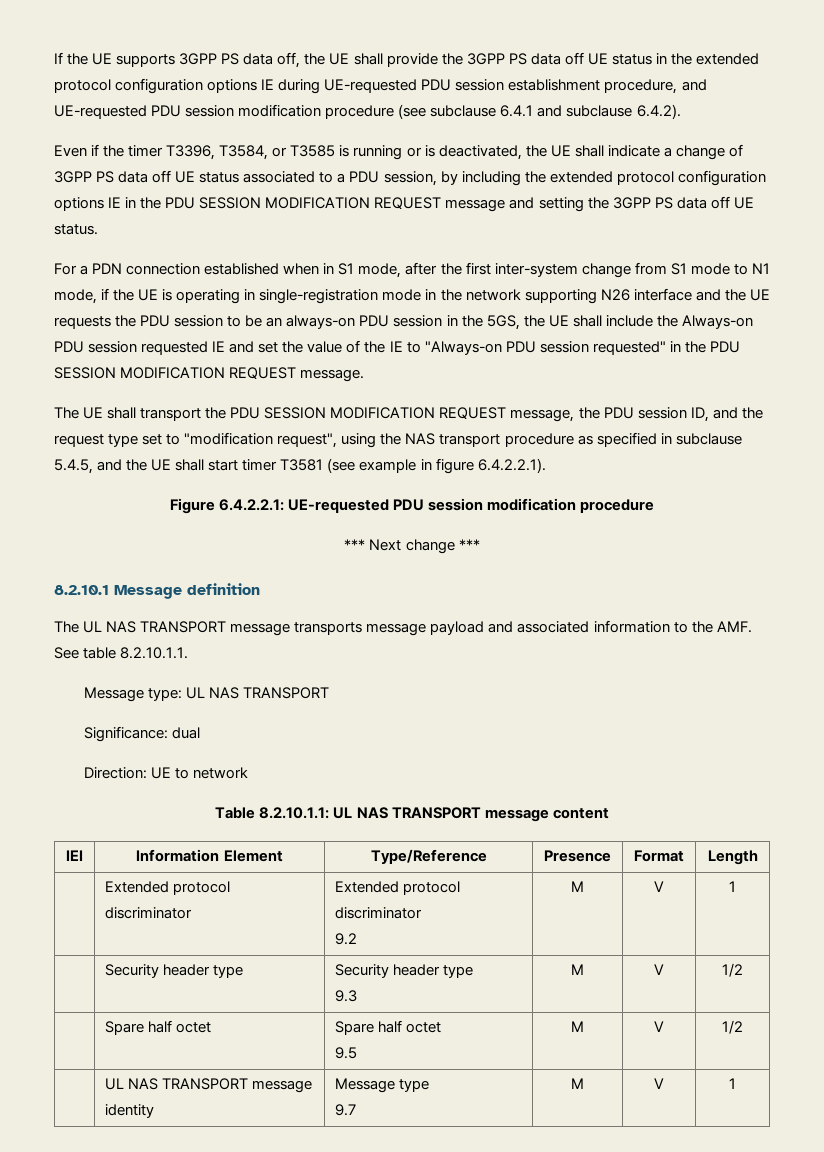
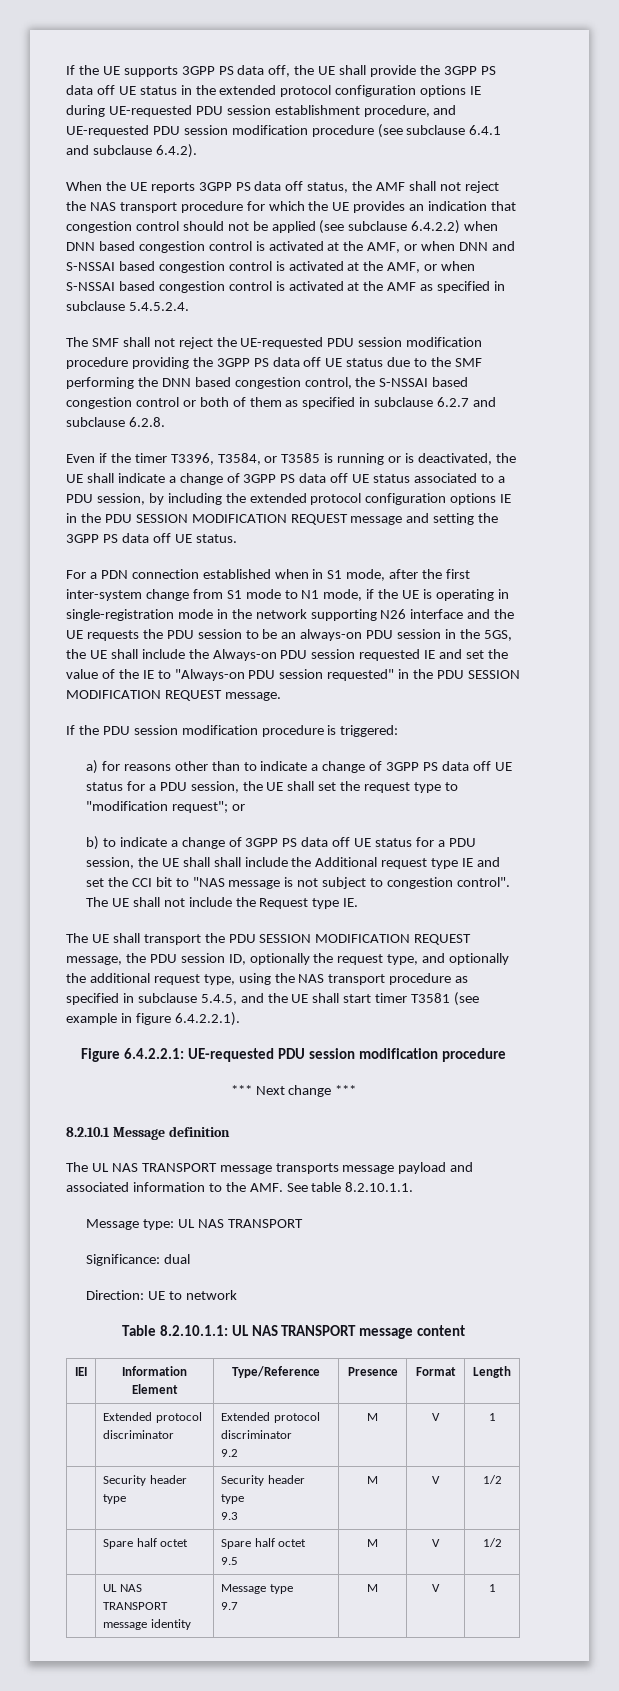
+ When the UE reports 3GPP PS data off status, the AMF shall not reject the NAS transport procedure for which the UE provides an indication that congestion control should not be applied (see subclause 6.4.2.2) when DNN based congestion control is activated at the AMF, or when DNN and S-NSSAI based congestion control is activated at the AMF, or when S-NSSAI based congestion control is activated at the AMF as specified in subclause 5.4.5.2.4.
+ The SMF shall not reject the UE-requested PDU session modification procedure providing the 3GPP PS data off UE status due to the SMF performing the DNN based congestion control, the S-NSSAI based congestion control or both of them as specified in subclause 6.2.7 and subclause 6.2.8.
+ If the PDU session modification procedure is triggered:
+ a) for reasons other than to indicate a change of 3GPP PS data off UE status for a PDU session, the UE shall set the request type to "modification request"; or
+ b) to indicate a change of 3GPP PS data off UE status for a PDU session, the UE shall shall include the Additional request type IE and set the CCI bit to "NAS message is not subject to congestion control". The UE shall not include the Request type IE.
- The UE shall transport the PDU SESSION MODIFICATION REQUEST message, the PDU session ID, and the request type set to "modification request", using the NAS transport procedure as specified in subclause 5.4.5, and the UE shall start timer T3581 (see example in figure 6.4.2.2.1).
+ The UE shall transport the PDU SESSION MODIFICATION REQUEST message, the PDU session ID, optionally the request type, and optionally the additional request type, using the NAS transport procedure as specified in subclause 5.4.5, and the UE shall start timer T3581 (see example in figure 6.4.2.2.1).

